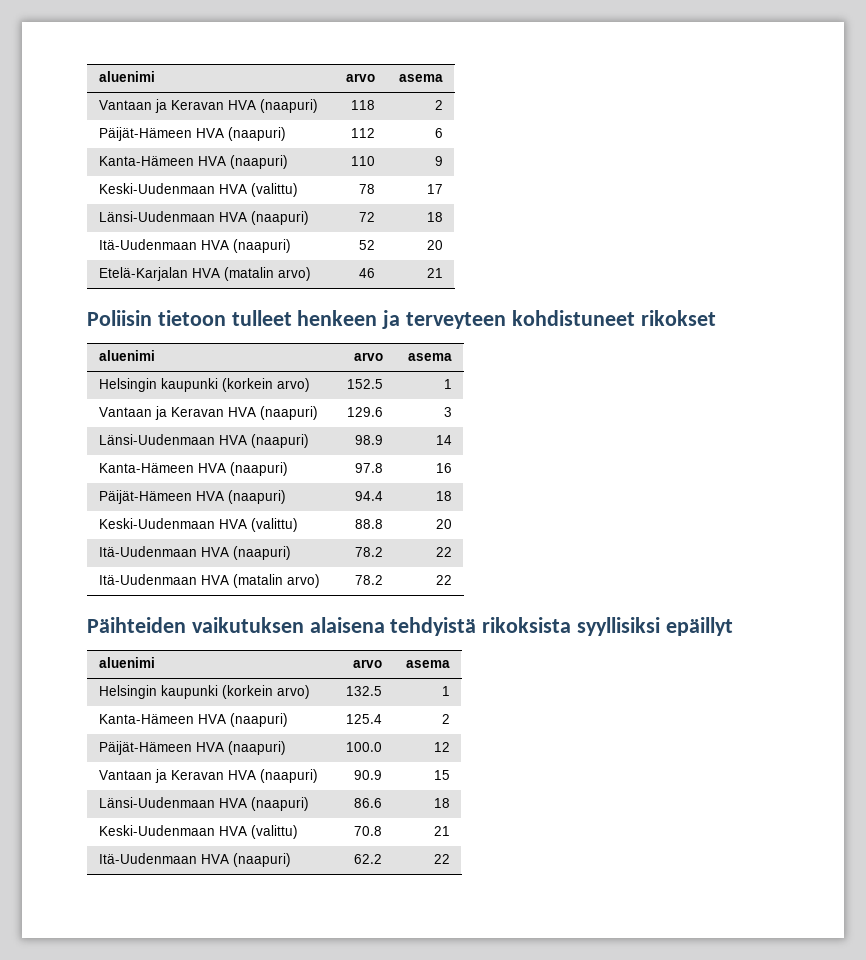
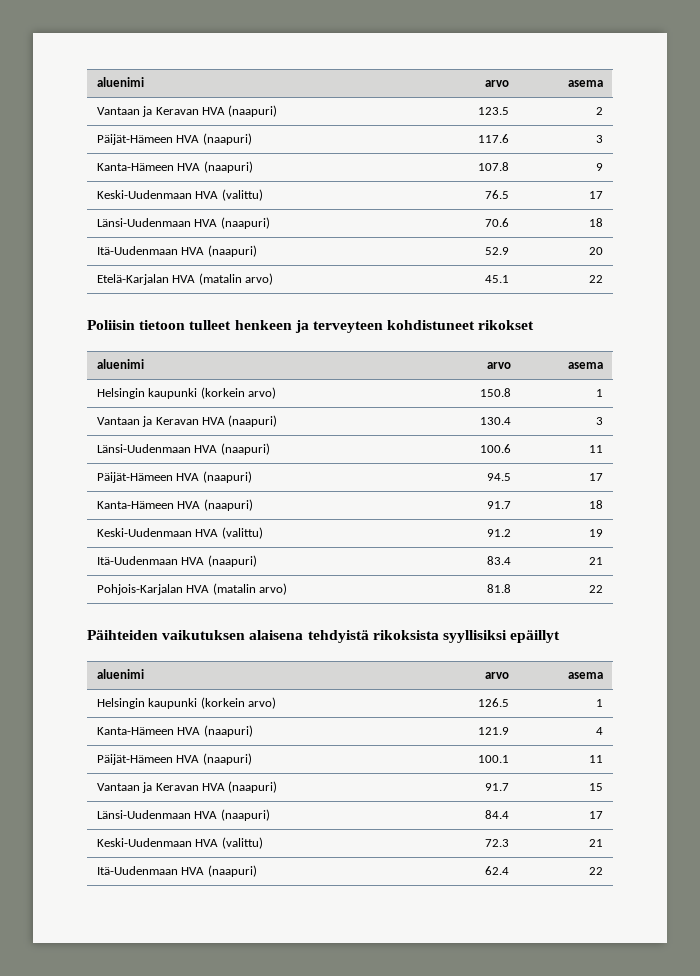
- Vantaan ja Keravan HVA (naapuri) | 118 | 2
- Päijät-Hämeen HVA (naapuri) | 112 | 6
- Kanta-Hämeen HVA (naapuri) | 110 | 9
+ Vantaan ja Keravan HVA (naapuri) | 123.5 | 2
+ Päijät-Hämeen HVA (naapuri) | 117.6 | 3
+ Kanta-Hämeen HVA (naapuri) | 107.8 | 9
- Keski-Uudenmaan HVA (valittu) | 78 | 17
+ Keski-Uudenmaan HVA (valittu) | 76.5 | 17
- Länsi-Uudenmaan HVA (naapuri) | 72 | 18
+ Länsi-Uudenmaan HVA (naapuri) | 70.6 | 18
- Itä-Uudenmaan HVA (naapuri) | 52 | 20
+ Itä-Uudenmaan HVA (naapuri) | 52.9 | 20
- Etelä-Karjalan HVA (matalin arvo) | 46 | 21
+ Etelä-Karjalan HVA (matalin arvo) | 45.1 | 22
- Helsingin kaupunki (korkein arvo) | 152.5 | 1
+ Helsingin kaupunki (korkein arvo) | 150.8 | 1
- Vantaan ja Keravan HVA (naapuri) | 129.6 | 3
+ Vantaan ja Keravan HVA (naapuri) | 130.4 | 3
- Länsi-Uudenmaan HVA (naapuri) | 98.9 | 14
- Kanta-Hämeen HVA (naapuri) | 97.8 | 16
- Päijät-Hämeen HVA (naapuri) | 94.4 | 18
- Keski-Uudenmaan HVA (valittu) | 88.8 | 20
- Itä-Uudenmaan HVA (naapuri) | 78.2 | 22
- Itä-Uudenmaan HVA (matalin arvo) | 78.2 | 22
+ Länsi-Uudenmaan HVA (naapuri) | 100.6 | 11
+ Päijät-Hämeen HVA (naapuri) | 94.5 | 17
+ Kanta-Hämeen HVA (naapuri) | 91.7 | 18
+ Keski-Uudenmaan HVA (valittu) | 91.2 | 19
+ Itä-Uudenmaan HVA (naapuri) | 83.4 | 21
+ Pohjois-Karjalan HVA (matalin arvo) | 81.8 | 22
- Helsingin kaupunki (korkein arvo) | 132.5 | 1
+ Helsingin kaupunki (korkein arvo) | 126.5 | 1
- Kanta-Hämeen HVA (naapuri) | 125.4 | 2
- Päijät-Hämeen HVA (naapuri) | 100.0 | 12
- Vantaan ja Keravan HVA (naapuri) | 90.9 | 15
+ Kanta-Hämeen HVA (naapuri) | 121.9 | 4
+ Päijät-Hämeen HVA (naapuri) | 100.1 | 11
+ Vantaan ja Keravan HVA (naapuri) | 91.7 | 15
- Länsi-Uudenmaan HVA (naapuri) | 86.6 | 18
- Keski-Uudenmaan HVA (valittu) | 70.8 | 21
+ Länsi-Uudenmaan HVA (naapuri) | 84.4 | 17
+ Keski-Uudenmaan HVA (valittu) | 72.3 | 21
- Itä-Uudenmaan HVA (naapuri) | 62.2 | 22
+ Itä-Uudenmaan HVA (naapuri) | 62.4 | 22

